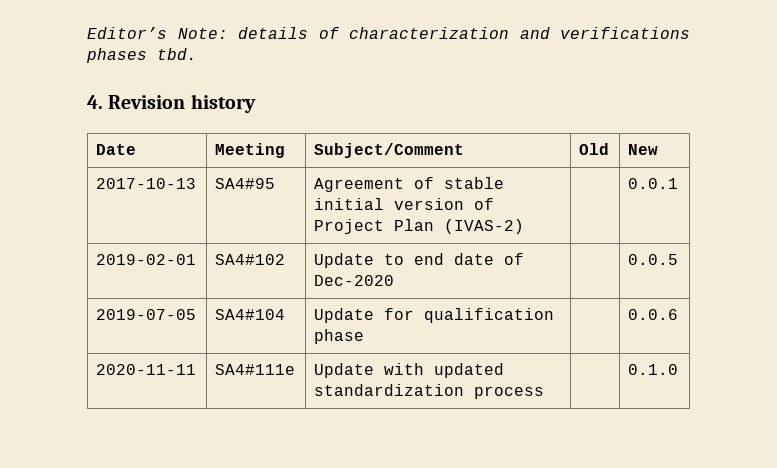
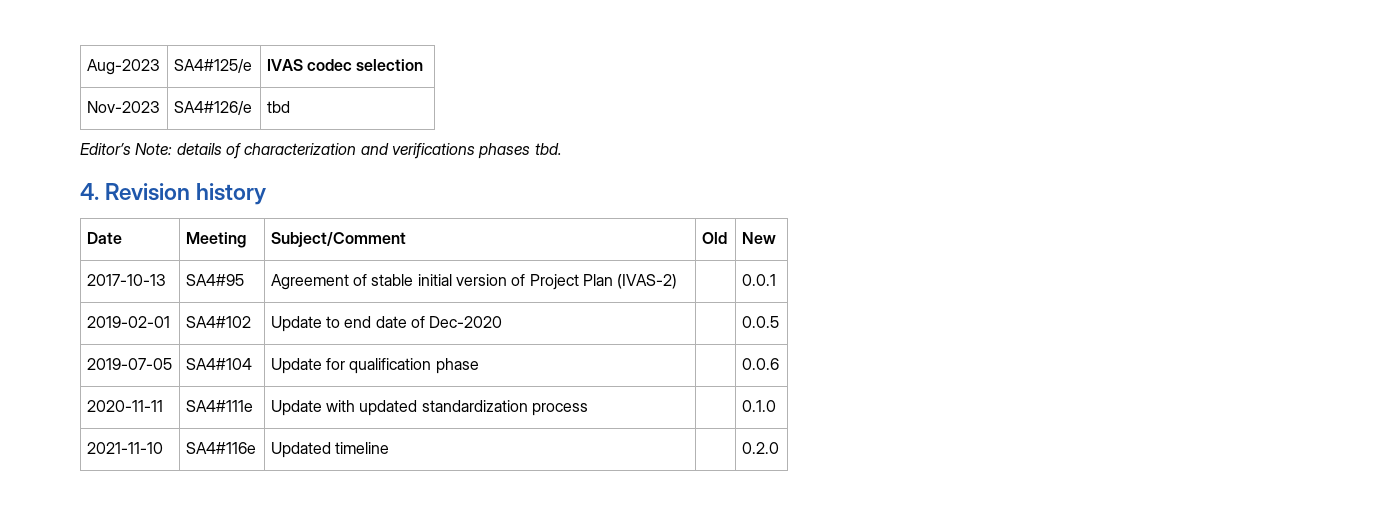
+ Aug-2023 | SA4#125/e | IVAS codec selection
+ Nov-2023 | SA4#126/e | tbd
+ 2021-11-10 | SA4#116e | Updated timeline | | 0.2.0

